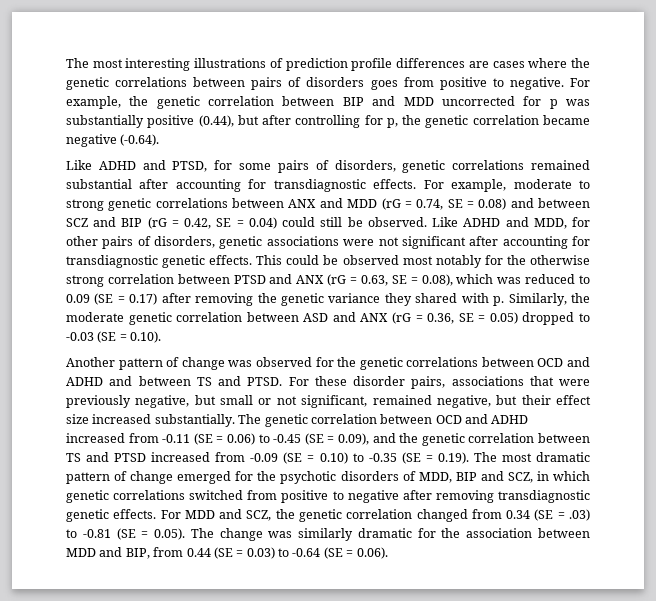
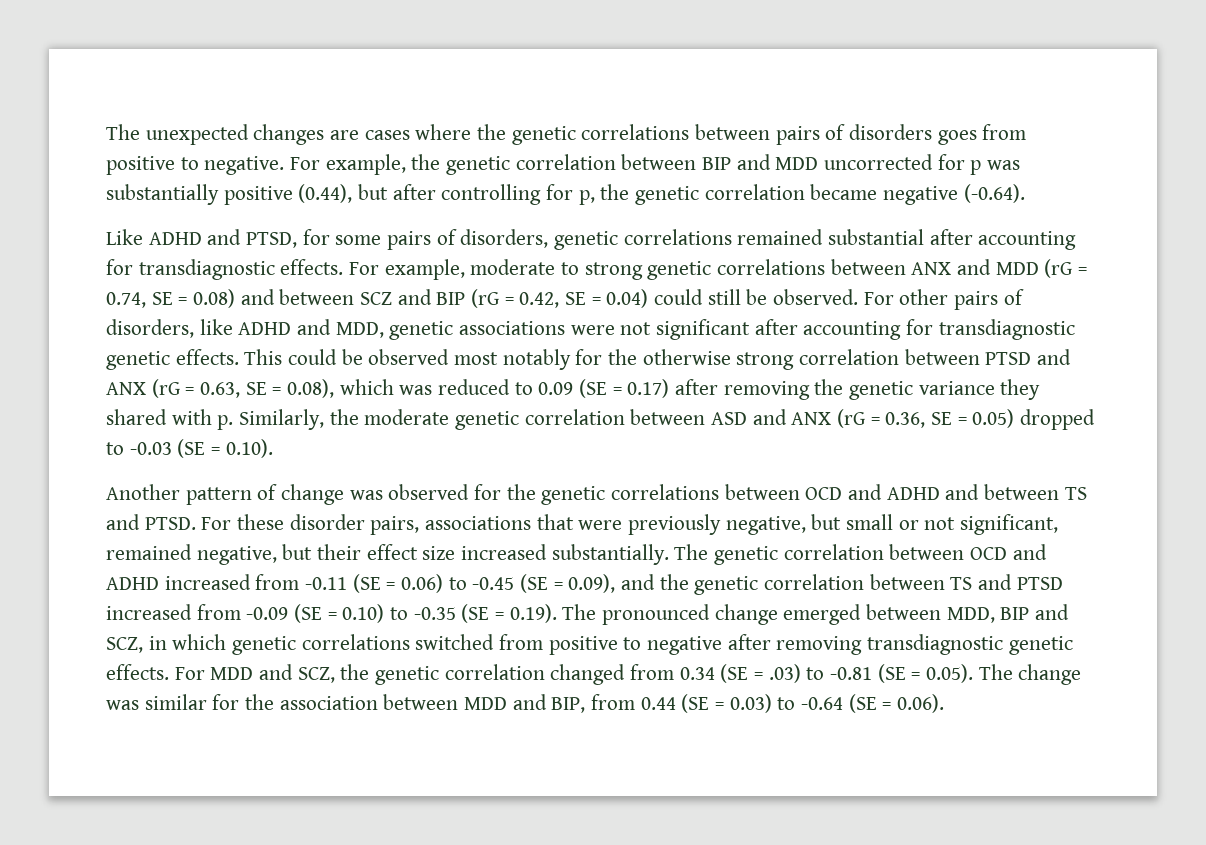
- The most interesting illustrations of prediction profile differences are cases where the genetic correlations between pairs of disorders goes from positive to negative.
+ The unexpected changes are cases where the genetic correlations between pairs of disorders goes from positive to negative.
- Like ADHD and MDD, for other pairs of disorders, genetic associations were not significant after accounting for transdiagnostic genetic effects.
+ For other pairs of disorders, like ADHD and MDD, genetic associations were not significant after accounting for transdiagnostic genetic effects.
- The genetic correlation between OCD and ADHD increased from -0.11 (SE = 0.06) to -0.45 (SE = 0.09), and the genetic correlation between TS and PTSD increased from -0.09 (SE = 0.10) to -0.35 (SE = 0.19). The most dramatic pattern of change emerged for the psychotic disorders of MDD, BIP and SCZ, in which genetic correlations switched from positive to negative after removing transdiagnostic genetic effects.
+ The genetic correlation between OCD and ADHD increased from -0.11 (SE = 0.06) to -0.45 (SE = 0.09), and the genetic correlation between TS and PTSD increased from -0.09 (SE = 0.10) to -0.35 (SE = 0.19). The pronounced change emerged between MDD, BIP and SCZ, in which genetic correlations switched from positive to negative after removing transdiagnostic genetic effects.
- For MDD and SCZ, the genetic correlation changed from 0.34 (SE = .03) to -0.81 (SE = 0.05). The change was similarly dramatic for the association between MDD and BIP, from 0.44 (SE = 0.03) to -0.64 (SE = 0.06).
+ For MDD and SCZ, the genetic correlation changed from 0.34 (SE = .03) to -0.81 (SE = 0.05). The change was similar for the association between MDD and BIP, from 0.44 (SE = 0.03) to -0.64 (SE = 0.06).

